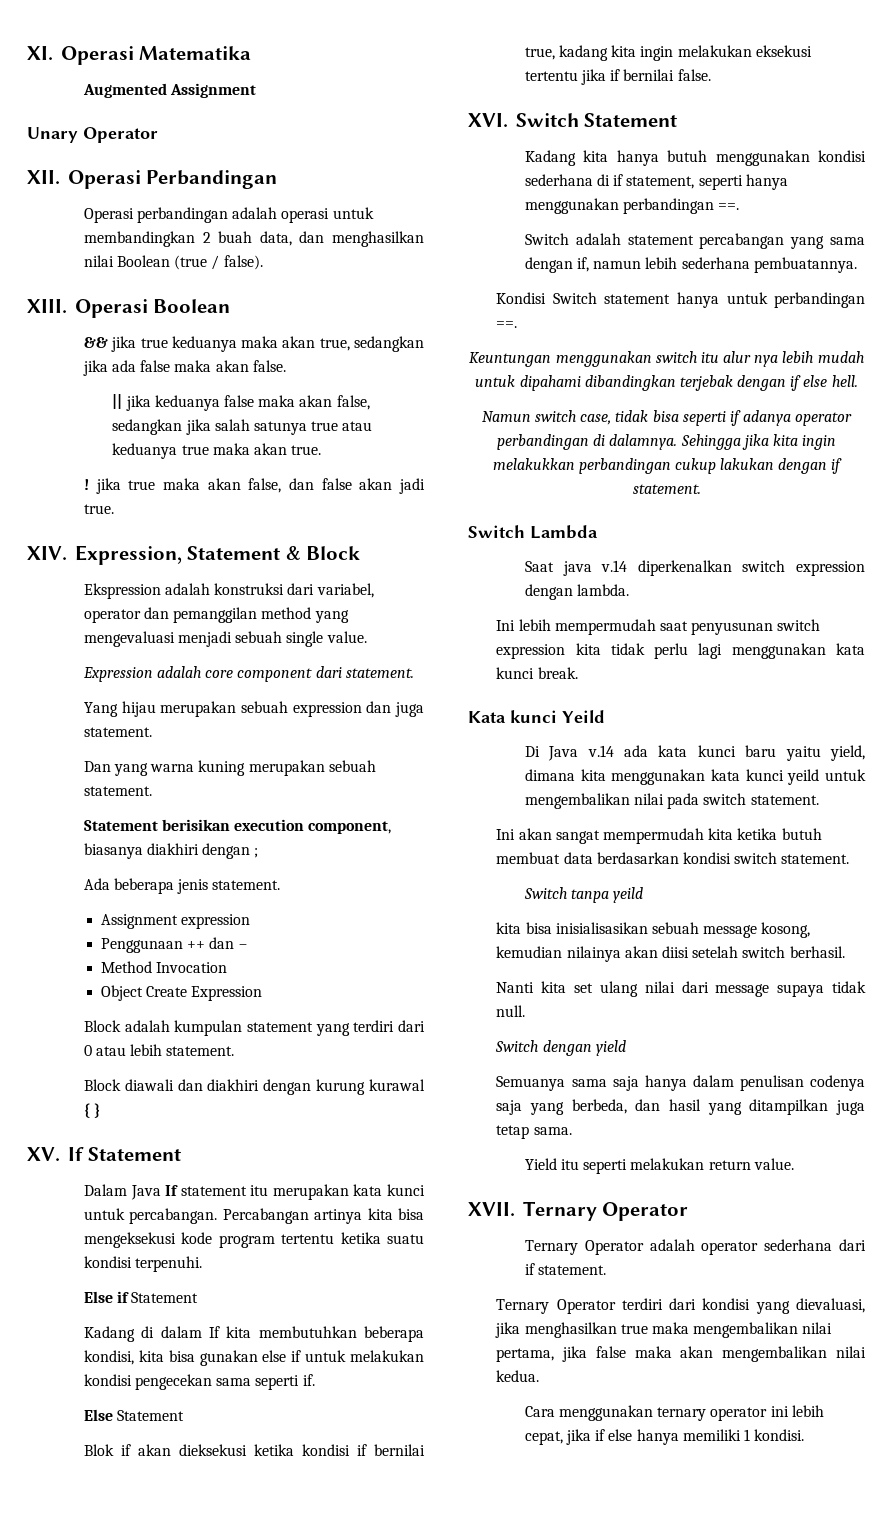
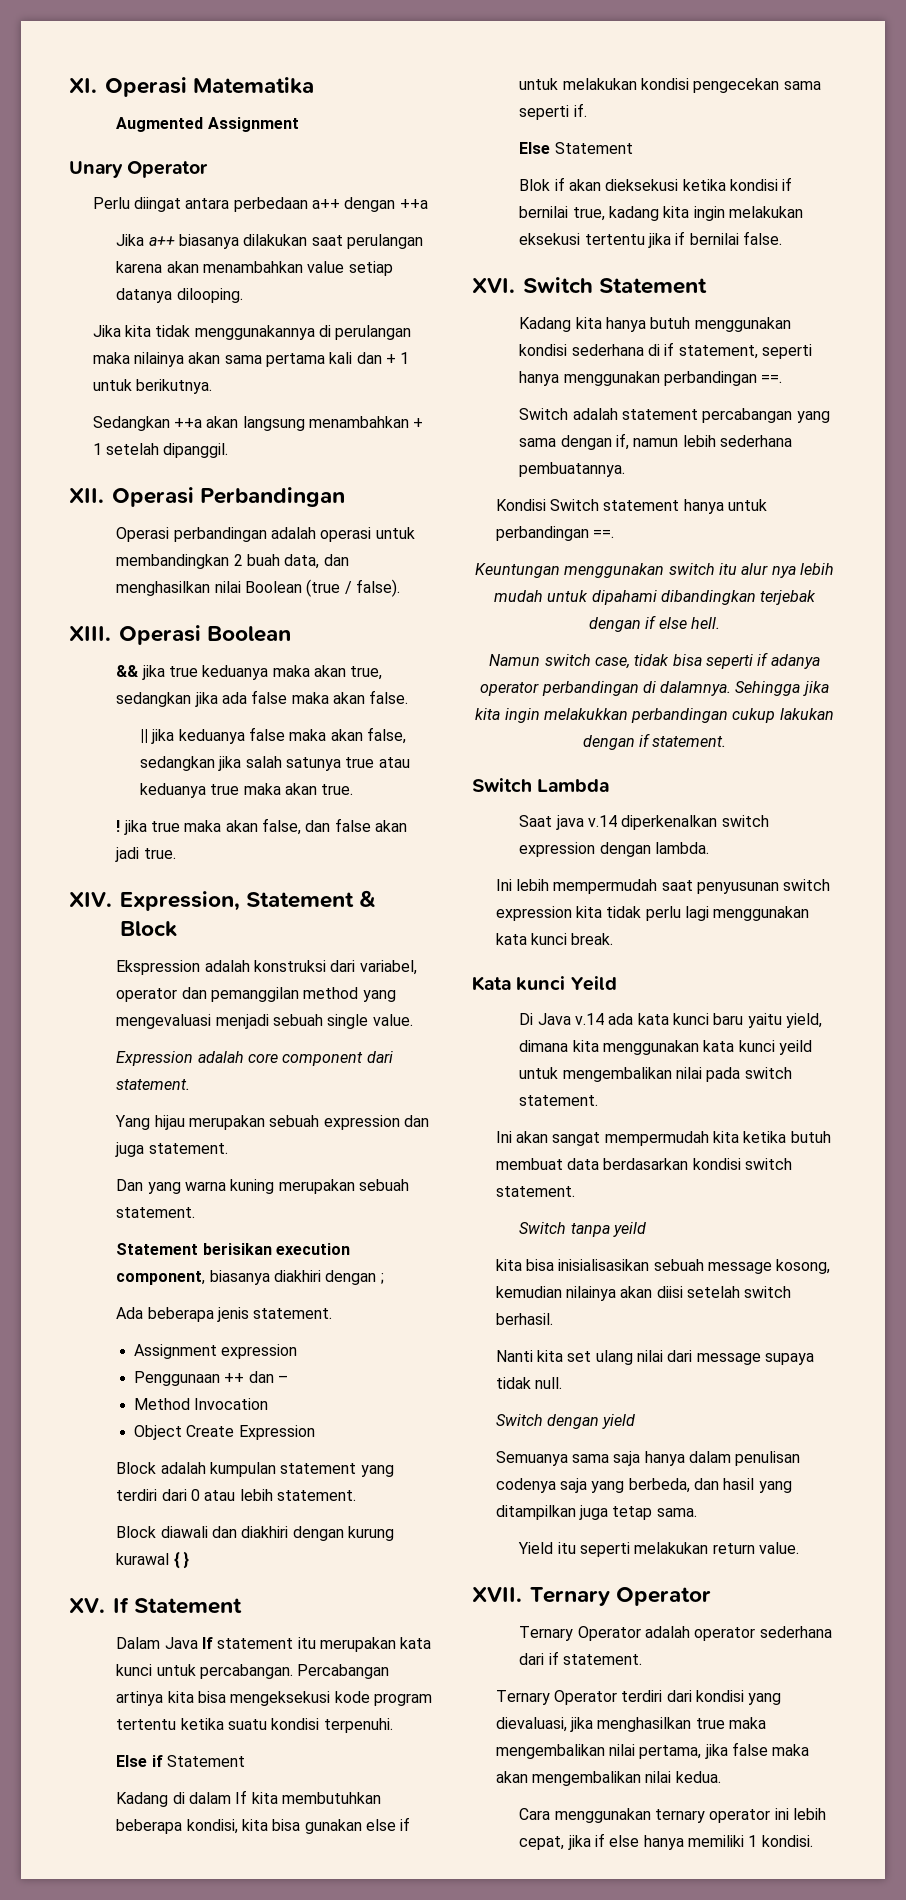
+ Perlu diingat antara perbedaan a++ dengan ++a
+ Jika a++ biasanya dilakukan saat perulangan karena akan menambahkan value setiap datanya dilooping.
+ Jika kita tidak menggunakannya di perulangan maka nilainya akan sama pertama kali dan + 1 untuk berikutnya.
+ Sedangkan ++a akan langsung menambahkan + 1 setelah dipanggil.

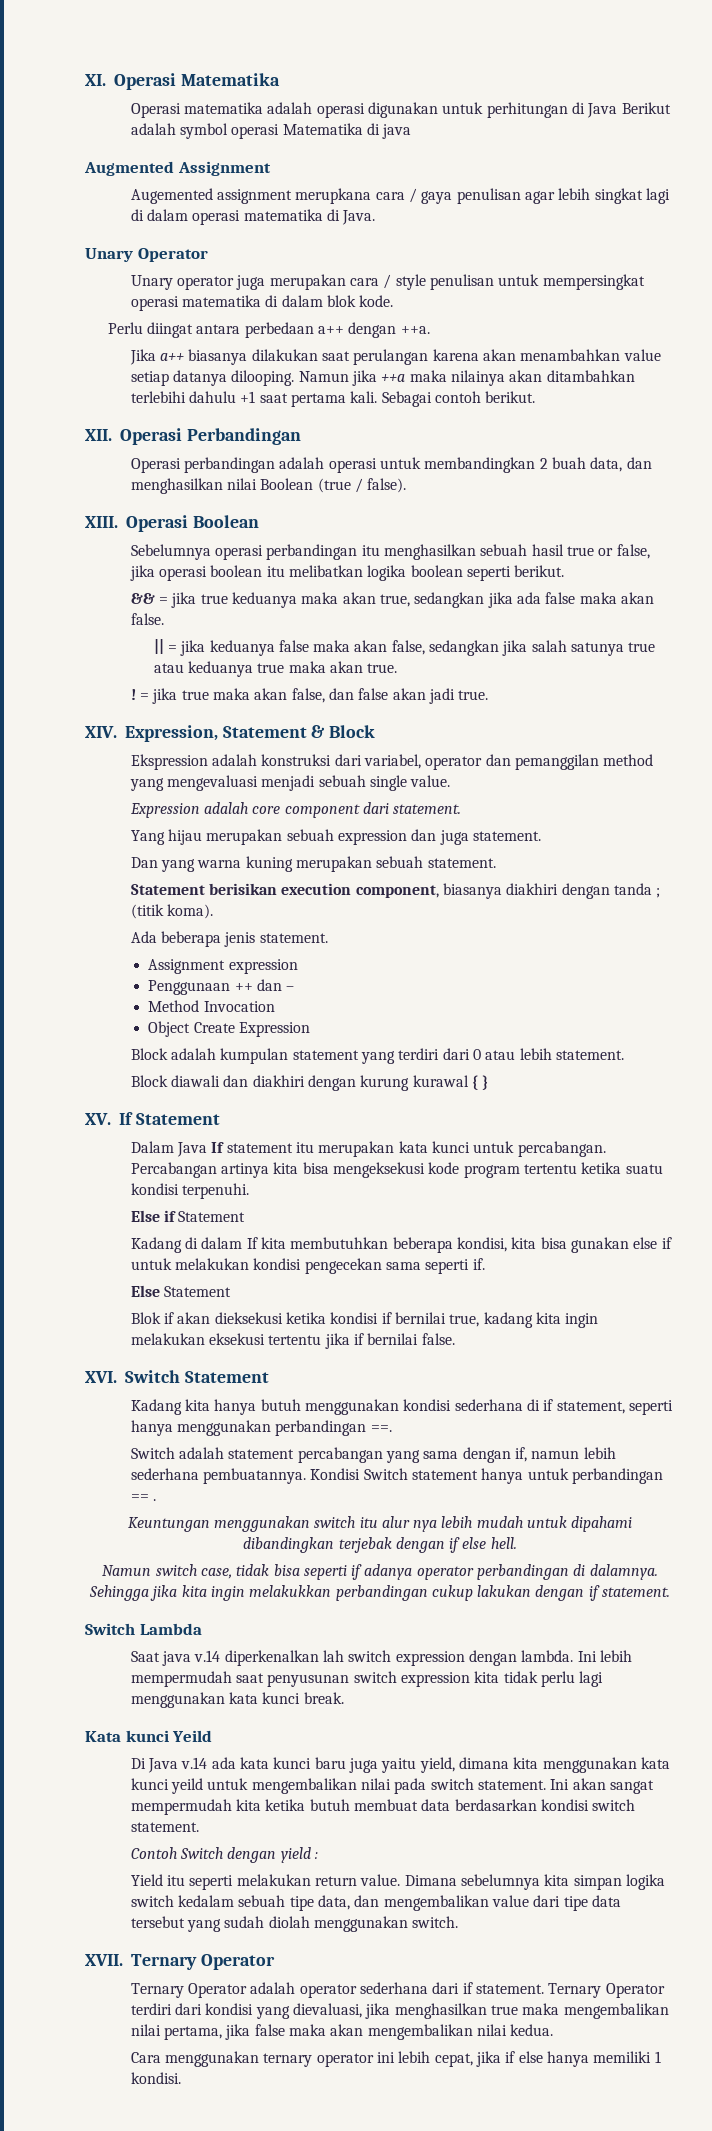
+ Operasi matematika adalah operasi digunakan untuk perhitungan di Java Berikut adalah symbol operasi Matematika di java
  Augmented Assignment
+ Augemented assignment merupkana cara / gaya penulisan agar lebih singkat lagi di dalam operasi matematika di Java.
  Unary Operator
+ Unary operator juga merupakan cara / style penulisan untuk mempersingkat operasi matematika di dalam blok kode.
- Perlu diingat antara perbedaan a++ dengan ++a
+ Perlu diingat antara perbedaan a++ dengan ++a.
- Jika a++ biasanya dilakukan saat perulangan karena akan menambahkan value setiap datanya dilooping.
- Jika kita tidak menggunakannya di perulangan maka nilainya akan sama pertama kali dan + 1 untuk berikutnya.
- Sedangkan ++a akan langsung menambahkan + 1 setelah dipanggil.
+ Jika a++ biasanya dilakukan saat perulangan karena akan menambahkan value setiap datanya dilooping. Namun jika ++a maka nilainya akan ditambahkan terlebihi dahulu +1 saat pertama kali. Sebagai contoh berikut.
+ Sebelumnya operasi perbandingan itu menghasilkan sebuah hasil true or false, jika operasi boolean itu melibatkan logika boolean seperti berikut.
- && jika true keduanya maka akan true, sedangkan jika ada false maka akan false.
+ && = jika true keduanya maka akan true, sedangkan jika ada false maka akan false.
- || jika keduanya false maka akan false, sedangkan jika salah satunya true atau keduanya true maka akan true.
+ || = jika keduanya false maka akan false, sedangkan jika salah satunya true atau keduanya true maka akan true.
- ! jika true maka akan false, dan false akan jadi true.
+ ! = jika true maka akan false, dan false akan jadi true.
- Statement berisikan execution component, biasanya diakhiri dengan ;
+ Statement berisikan execution component, biasanya diakhiri dengan tanda ; (titik koma).
- Switch adalah statement percabangan yang sama dengan if, namun lebih sederhana pembuatannya.
- Kondisi Switch statement hanya untuk perbandingan ==.
+ Switch adalah statement percabangan yang sama dengan if, namun lebih sederhana pembuatannya. Kondisi Switch statement hanya untuk perbandingan == .
- Saat java v.14 diperkenalkan switch expression dengan lambda.
- Ini lebih mempermudah saat penyusunan switch expression kita tidak perlu lagi menggunakan kata kunci break.
+ Saat java v.14 diperkenalkan lah switch expression dengan lambda. Ini lebih mempermudah saat penyusunan switch expression kita tidak perlu lagi menggunakan kata kunci break.
- Di Java v.14 ada kata kunci baru yaitu yield, dimana kita menggunakan kata kunci yeild untuk mengembalikan nilai pada switch statement.
- Ini akan sangat mempermudah kita ketika butuh membuat data berdasarkan kondisi switch statement.
+ Di Java v.14 ada kata kunci baru juga yaitu yield, dimana kita menggunakan kata kunci yeild untuk mengembalikan nilai pada switch statement. Ini akan sangat mempermudah kita ketika butuh membuat data berdasarkan kondisi switch statement.
- Switch tanpa yeild
- kita bisa inisialisasikan sebuah message kosong, kemudian nilainya akan diisi setelah switch berhasil.
- Nanti kita set ulang nilai dari message supaya tidak null.
- Switch dengan yield
- Semuanya sama saja hanya dalam penulisan codenya saja yang berbeda, dan hasil yang ditampilkan juga tetap sama.
+ Contoh Switch dengan yield :
+ Dimana sebelumnya kita simpan logika switch kedalam sebuah tipe data, dan mengembalikan value dari tipe data tersebut yang sudah diolah menggunakan switch.
- Ternary Operator adalah operator sederhana dari if statement.
- Ternary Operator terdiri dari kondisi yang dievaluasi, jika menghasilkan true maka mengembalikan nilai pertama, jika false maka akan mengembalikan nilai kedua.
+ Ternary Operator adalah operator sederhana dari if statement. Ternary Operator terdiri dari kondisi yang dievaluasi, jika menghasilkan true maka mengembalikan nilai pertama, jika false maka akan mengembalikan nilai kedua.

